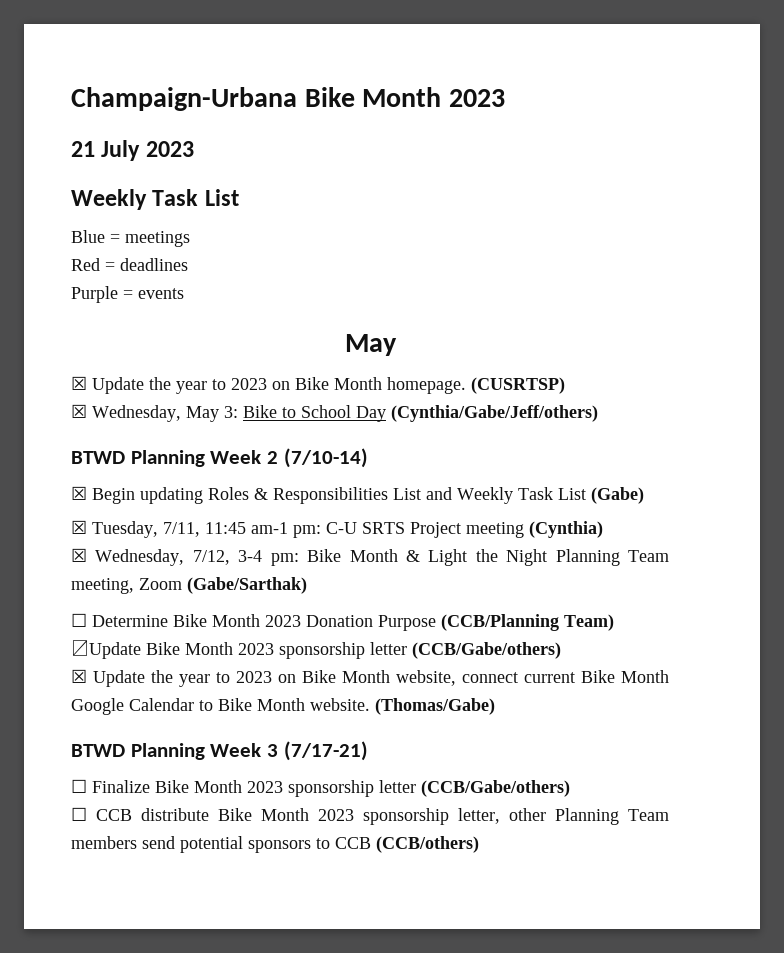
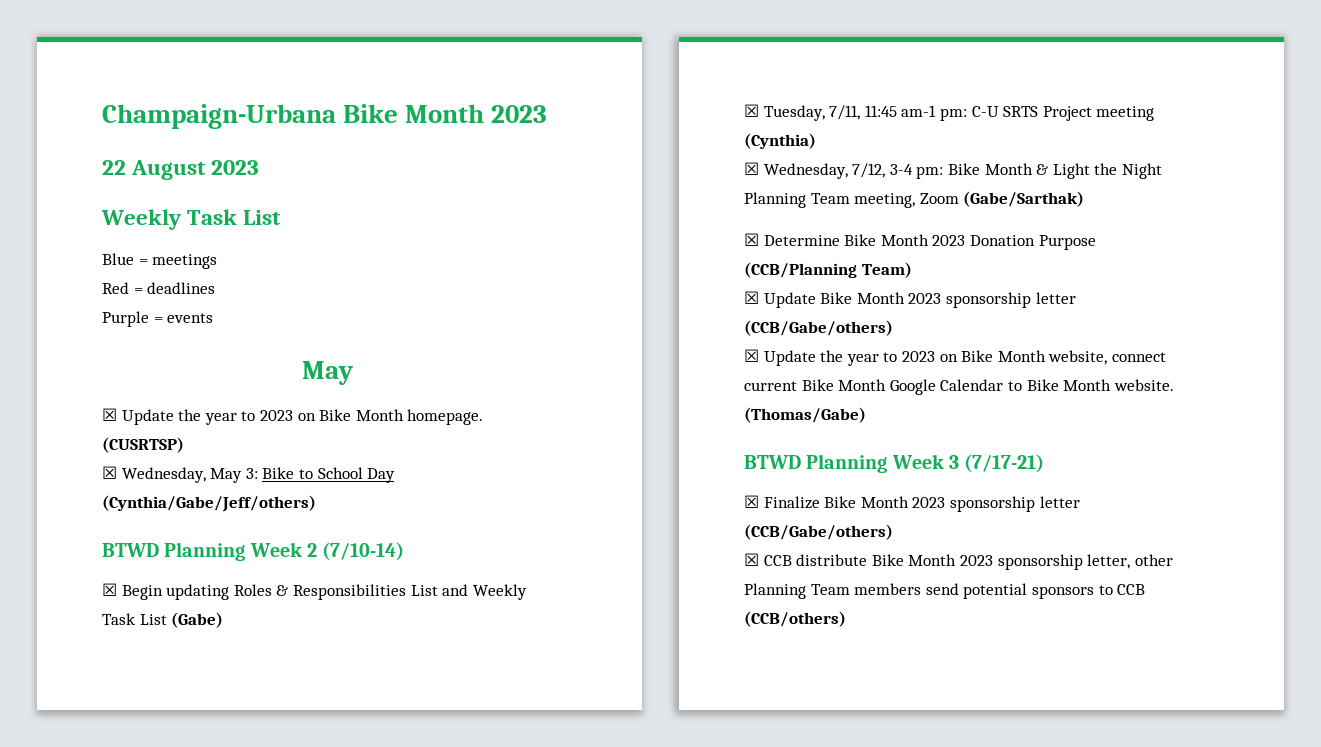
- 21 July 2023
+ 22 August 2023
- ☐ Determine Bike Month 2023 Donation Purpose (CCB/Planning Team)
+ ☒ Determine Bike Month 2023 Donation Purpose (CCB/Planning Team)
- 〼Update Bike Month 2023 sponsorship letter (CCB/Gabe/others)
+ ☒ Update Bike Month 2023 sponsorship letter (CCB/Gabe/others)
- ☐ Finalize Bike Month 2023 sponsorship letter (CCB/Gabe/others)
+ ☒ Finalize Bike Month 2023 sponsorship letter (CCB/Gabe/others)
- ☐ CCB distribute Bike Month 2023 sponsorship letter, other Planning Team members send potential sponsors to CCB (CCB/others)
+ ☒ CCB distribute Bike Month 2023 sponsorship letter, other Planning Team members send potential sponsors to CCB (CCB/others)

